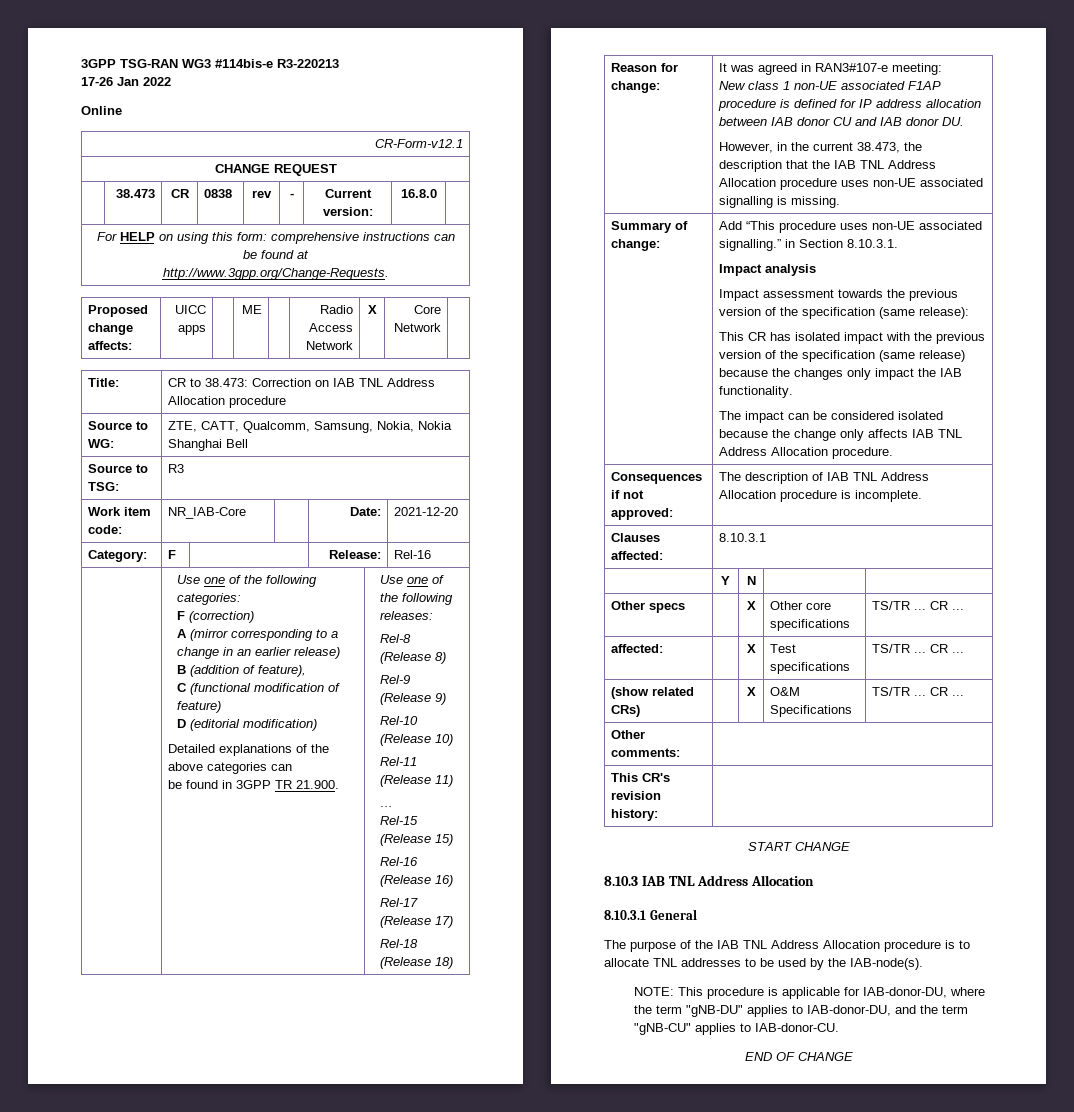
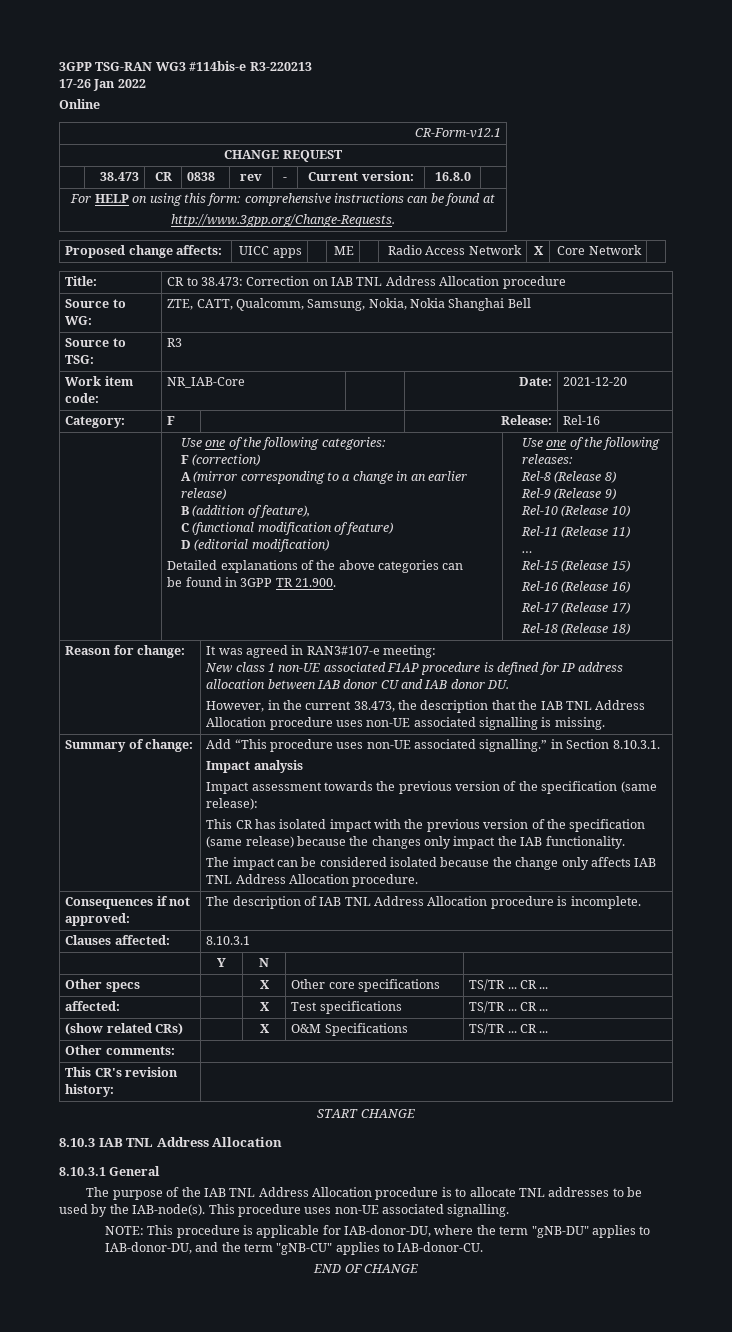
+ This procedure uses non-UE associated signalling.

